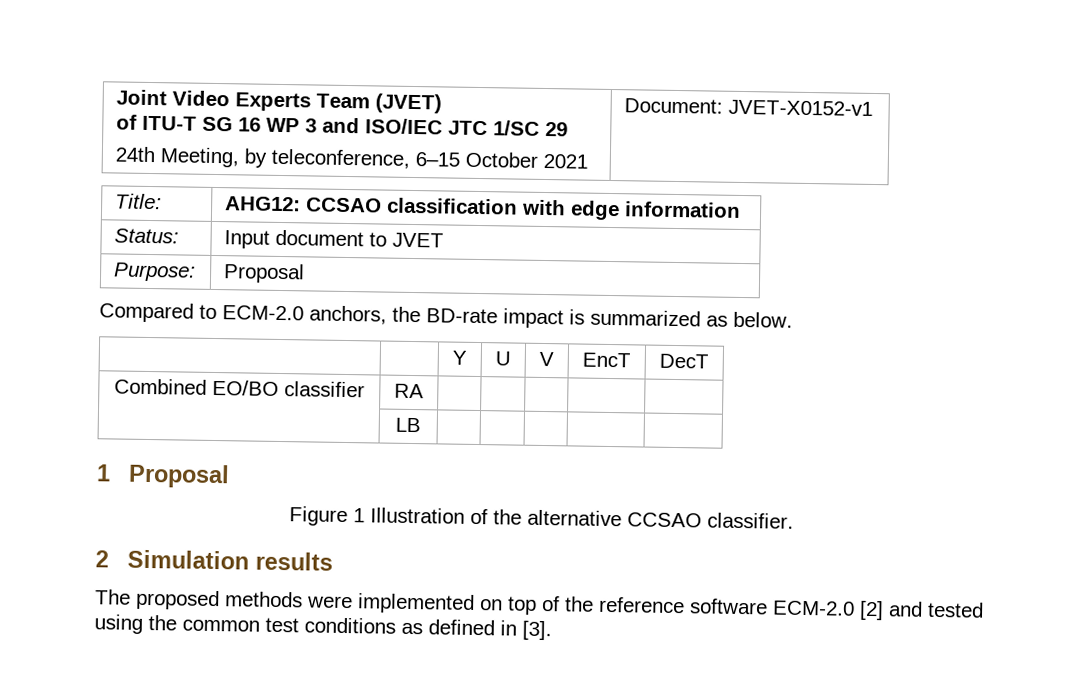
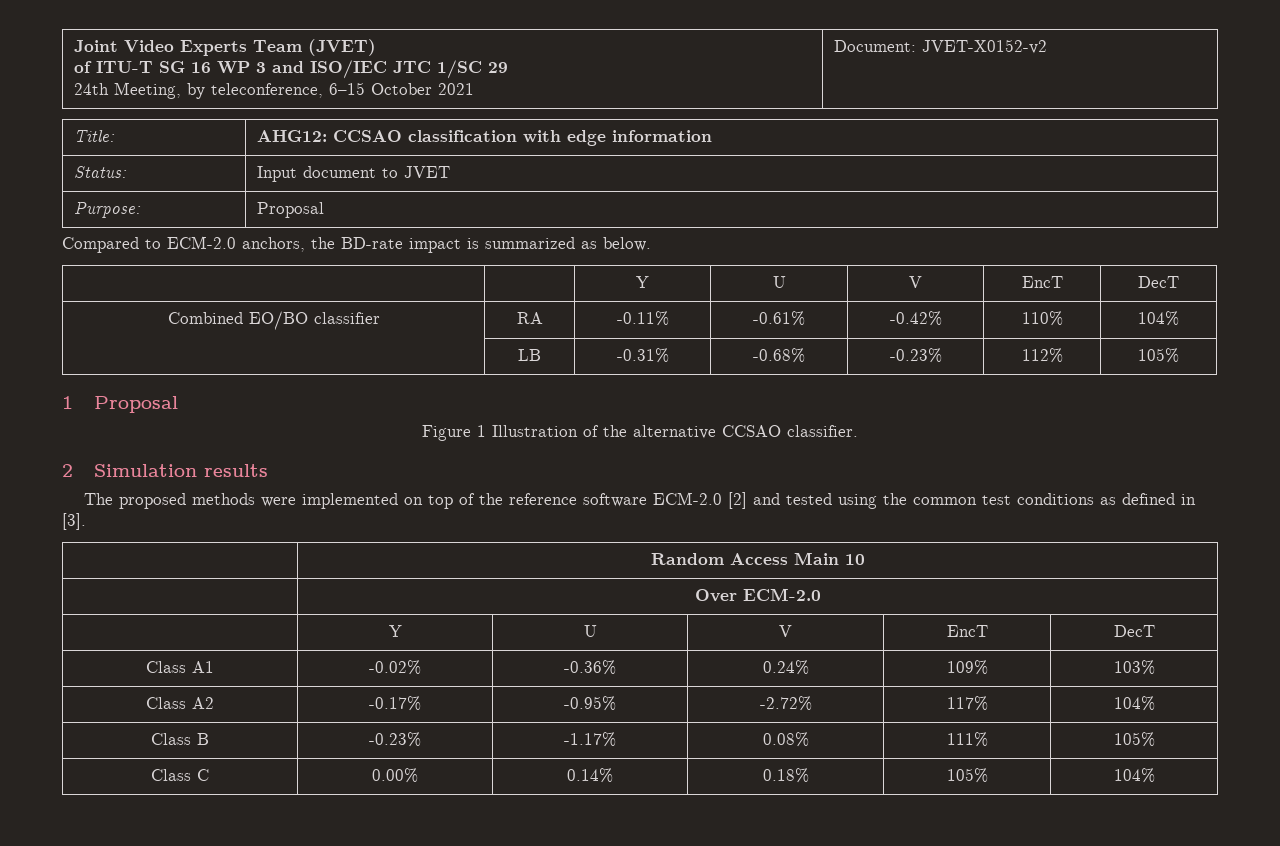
  Joint Video Experts Team (JVET)
  of ITU-T SG 16 WP 3 and ISO/IEC JTC 1/SC 29
- 24th Meeting, by teleconference, 6–15 October 2021 | Document: JVET-X0152-v1
+ 24th Meeting, by teleconference, 6–15 October 2021 | Document: JVET-X0152-v2
- Combined EO/BO classifier | RA | | | | |
- | LB | | | | |
+ Combined EO/BO classifier | RA | -0.11% | -0.61% | -0.42% | 110% | 104%
+ | LB | -0.31% | -0.68% | -0.23% | 112% | 105%
+ | Random Access Main 10
+ | Over ECM-2.0
+ | Y | U | V | EncT | DecT
+ Class A1 | -0.02% | -0.36% | 0.24% | 109% | 103%
+ Class A2 | -0.17% | -0.95% | -2.72% | 117% | 104%
+ Class B | -0.23% | -1.17% | 0.08% | 111% | 105%
+ Class C | 0.00% | 0.14% | 0.18% | 105% | 104%

